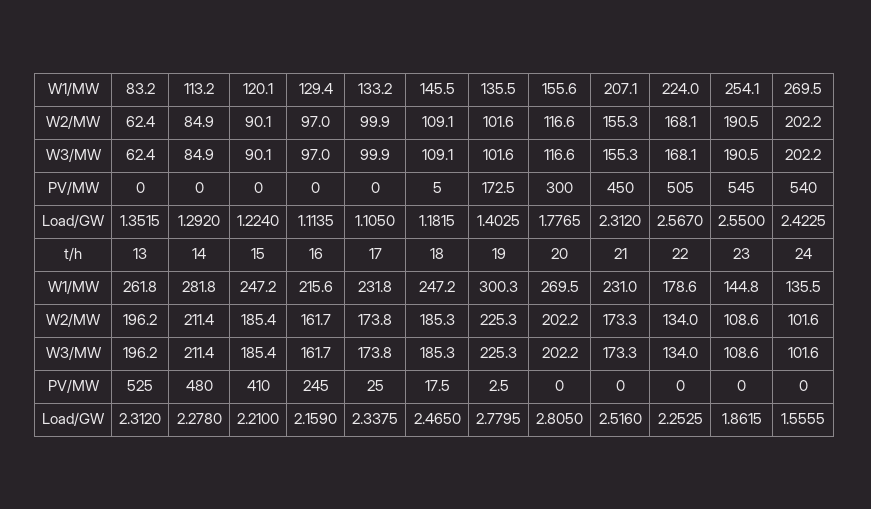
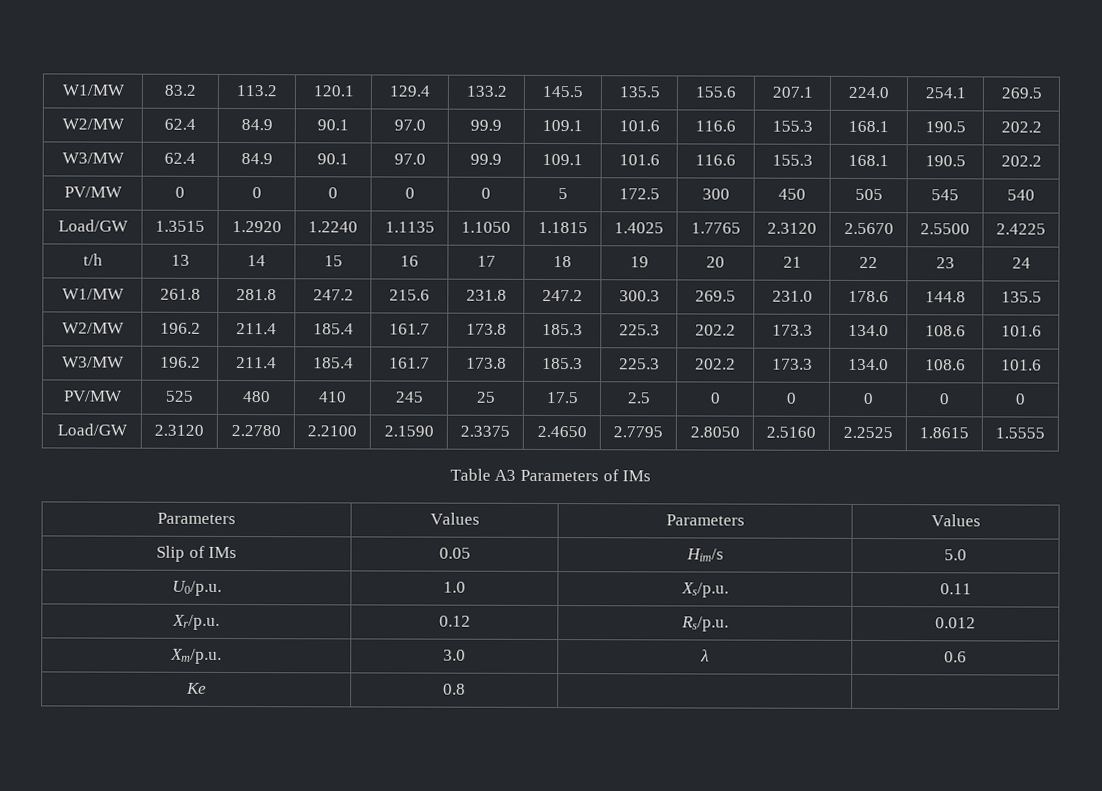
+ Table A3 Parameters of IMs
+ Parameters | Values | Parameters | Values
+ Slip of IMs | 0.05 | Him/s | 5.0
+ U0/p.u. | 1.0 | Xs/p.u. | 0.11
+ Xr/p.u. | 0.12 | Rs/p.u. | 0.012
+ Xm/p.u. | 3.0 | λ | 0.6
+ Ke | 0.8 | |

